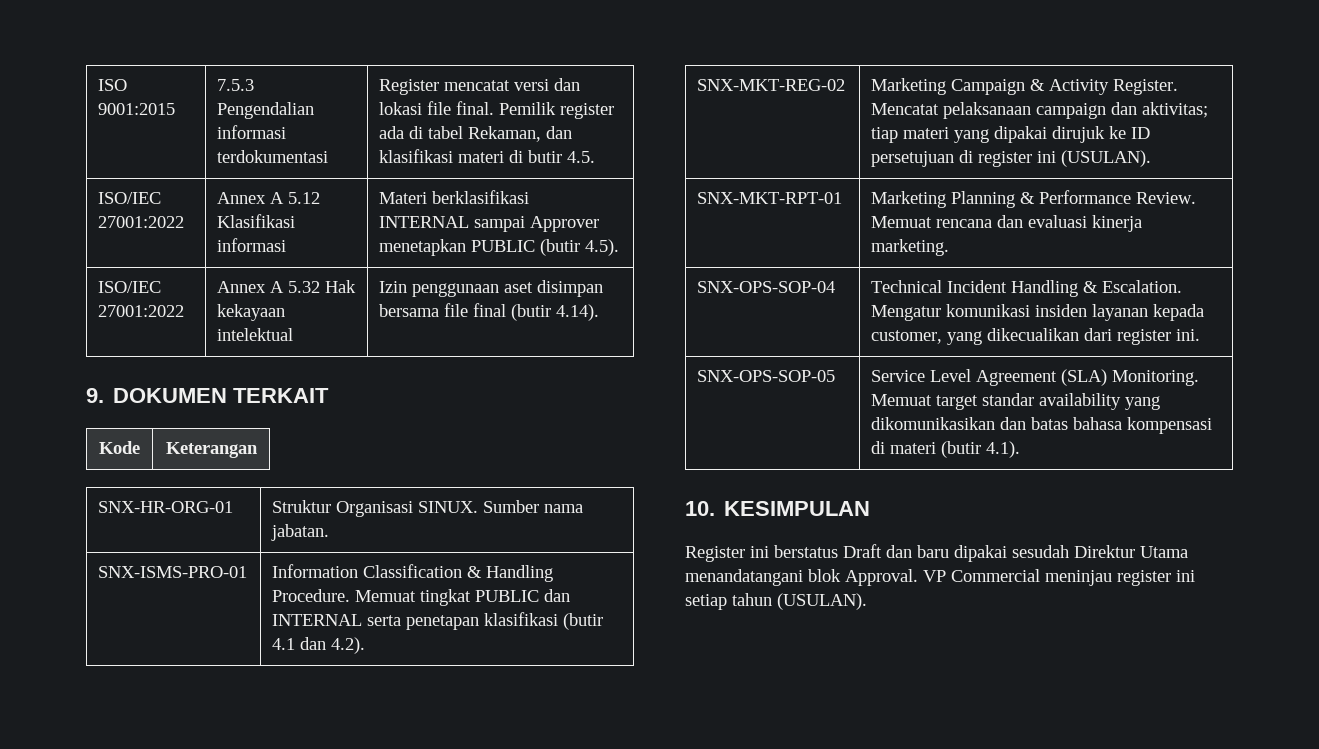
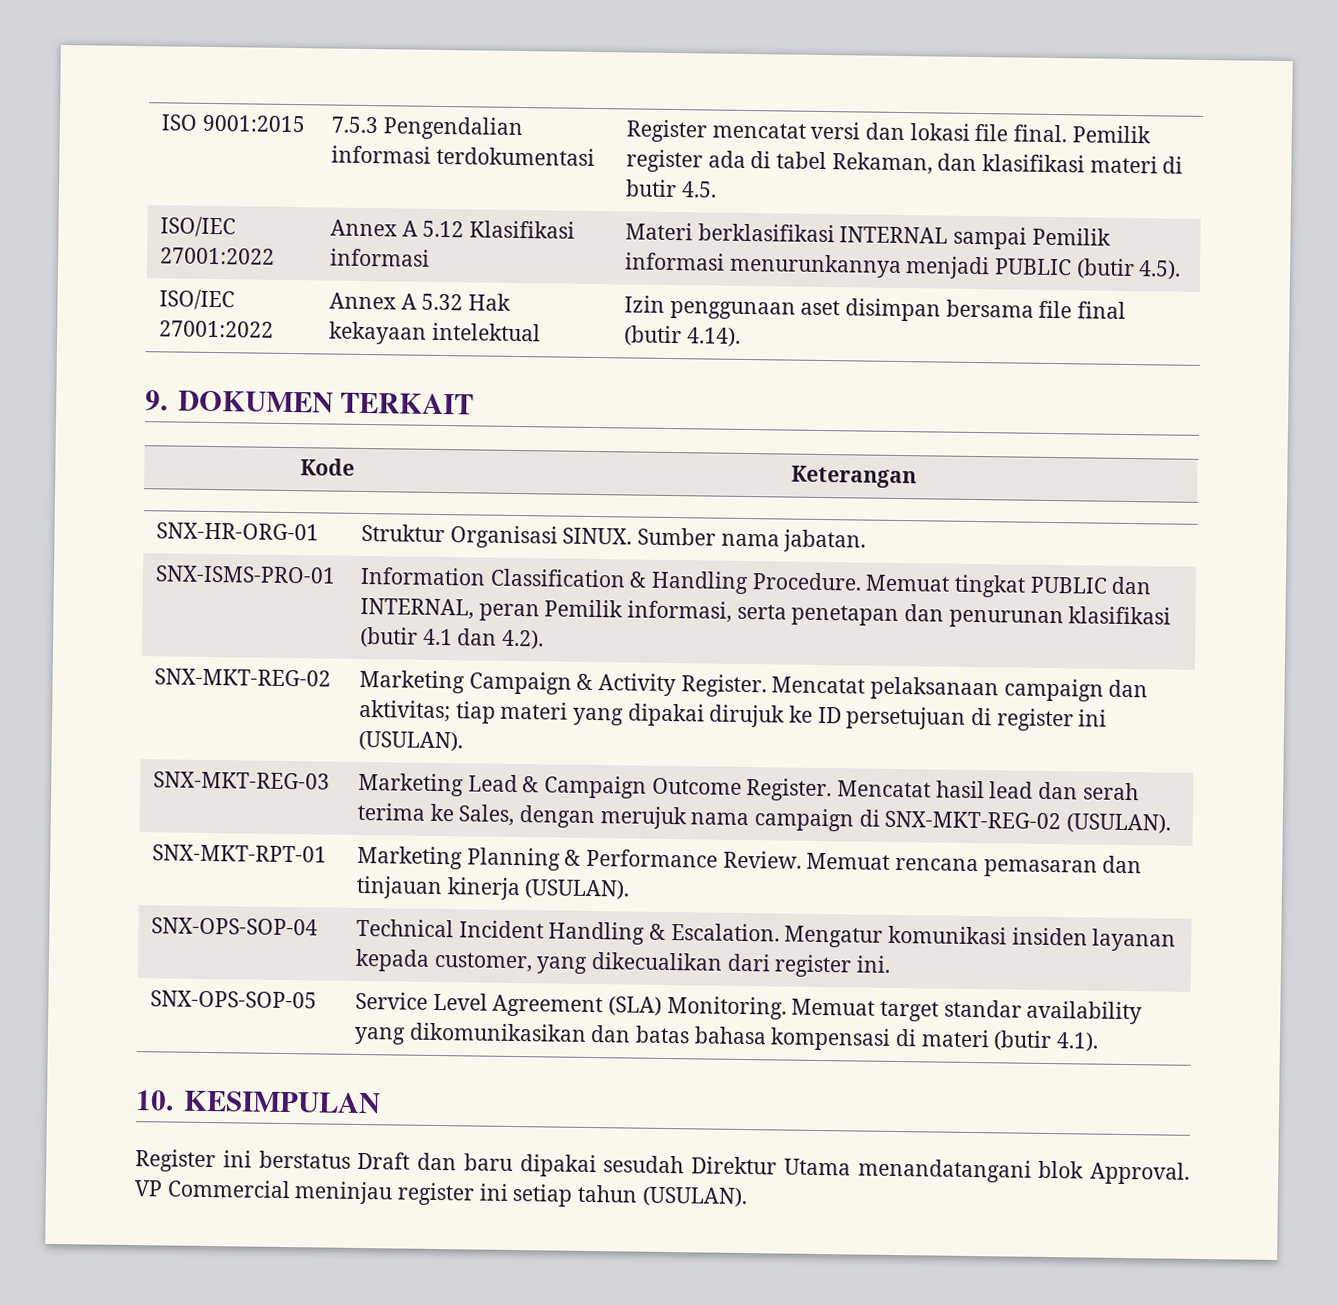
- ISO/IEC 27001:2022 | Annex A 5.12 Klasifikasi informasi | Materi berklasifikasi INTERNAL sampai Approver menetapkan PUBLIC (butir 4.5).
+ ISO/IEC 27001:2022 | Annex A 5.12 Klasifikasi informasi | Materi berklasifikasi INTERNAL sampai Pemilik informasi menurunkannya menjadi PUBLIC (butir 4.5).
- SNX-ISMS-PRO-01 | Information Classification & Handling Procedure. Memuat tingkat PUBLIC dan INTERNAL serta penetapan klasifikasi (butir 4.1 dan 4.2).
+ SNX-ISMS-PRO-01 | Information Classification & Handling Procedure. Memuat tingkat PUBLIC dan INTERNAL, peran Pemilik informasi, serta penetapan dan penurunan klasifikasi (butir 4.1 dan 4.2).
+ SNX-MKT-REG-03 | Marketing Lead & Campaign Outcome Register. Mencatat hasil lead dan serah terima ke Sales, dengan merujuk nama campaign di SNX-MKT-REG-02 (USULAN).
- SNX-MKT-RPT-01 | Marketing Planning & Performance Review. Memuat rencana dan evaluasi kinerja marketing.
+ SNX-MKT-RPT-01 | Marketing Planning & Performance Review. Memuat rencana pemasaran dan tinjauan kinerja (USULAN).

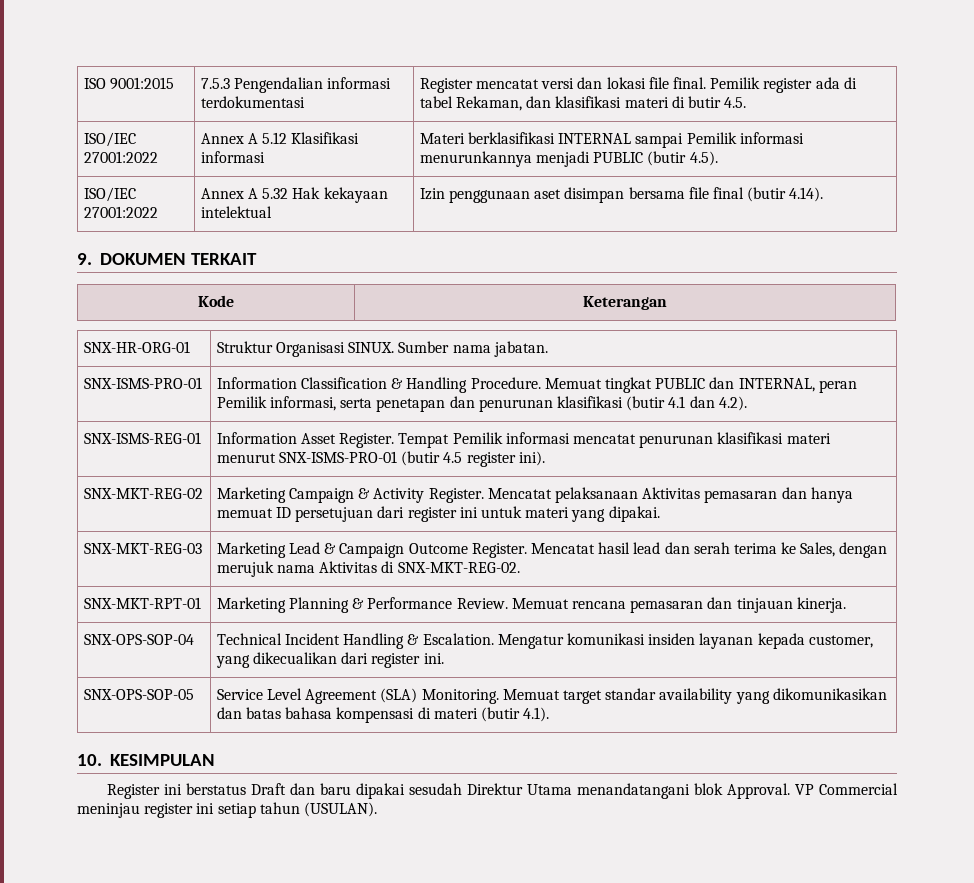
+ SNX-ISMS-REG-01 | Information Asset Register. Tempat Pemilik informasi mencatat penurunan klasifikasi materi menurut SNX-ISMS-PRO-01 (butir 4.5 register ini).
- SNX-MKT-REG-02 | Marketing Campaign & Activity Register. Mencatat pelaksanaan campaign dan aktivitas; tiap materi yang dipakai dirujuk ke ID persetujuan di register ini (USULAN).
+ SNX-MKT-REG-02 | Marketing Campaign & Activity Register. Mencatat pelaksanaan Aktivitas pemasaran dan hanya memuat ID persetujuan dari register ini untuk materi yang dipakai.
- SNX-MKT-REG-03 | Marketing Lead & Campaign Outcome Register. Mencatat hasil lead dan serah terima ke Sales, dengan merujuk nama campaign di SNX-MKT-REG-02 (USULAN).
+ SNX-MKT-REG-03 | Marketing Lead & Campaign Outcome Register. Mencatat hasil lead dan serah terima ke Sales, dengan merujuk nama Aktivitas di SNX-MKT-REG-02.
- SNX-MKT-RPT-01 | Marketing Planning & Performance Review. Memuat rencana pemasaran dan tinjauan kinerja (USULAN).
+ SNX-MKT-RPT-01 | Marketing Planning & Performance Review. Memuat rencana pemasaran dan tinjauan kinerja.

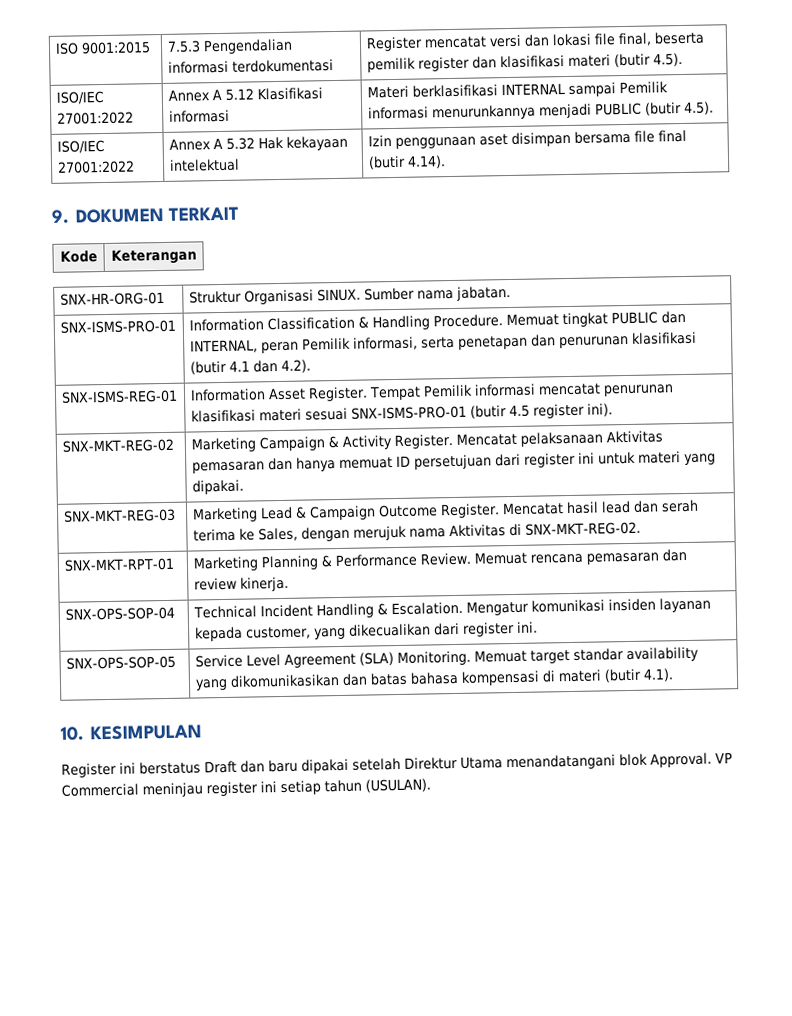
- ISO 9001:2015 | 7.5.3 Pengendalian informasi terdokumentasi | Register mencatat versi dan lokasi file final. Pemilik register ada di tabel Rekaman, dan klasifikasi materi di butir 4.5.
+ ISO 9001:2015 | 7.5.3 Pengendalian informasi terdokumentasi | Register mencatat versi dan lokasi file final, beserta pemilik register dan klasifikasi materi (butir 4.5).
- SNX-ISMS-REG-01 | Information Asset Register. Tempat Pemilik informasi mencatat penurunan klasifikasi materi menurut SNX-ISMS-PRO-01 (butir 4.5 register ini).
+ SNX-ISMS-REG-01 | Information Asset Register. Tempat Pemilik informasi mencatat penurunan klasifikasi materi sesuai SNX-ISMS-PRO-01 (butir 4.5 register ini).
- SNX-MKT-RPT-01 | Marketing Planning & Performance Review. Memuat rencana pemasaran dan tinjauan kinerja.
+ SNX-MKT-RPT-01 | Marketing Planning & Performance Review. Memuat rencana pemasaran dan review kinerja.
- Register ini berstatus Draft dan baru dipakai sesudah Direktur Utama menandatangani blok Approval.
+ Register ini berstatus Draft dan baru dipakai setelah Direktur Utama menandatangani blok Approval.

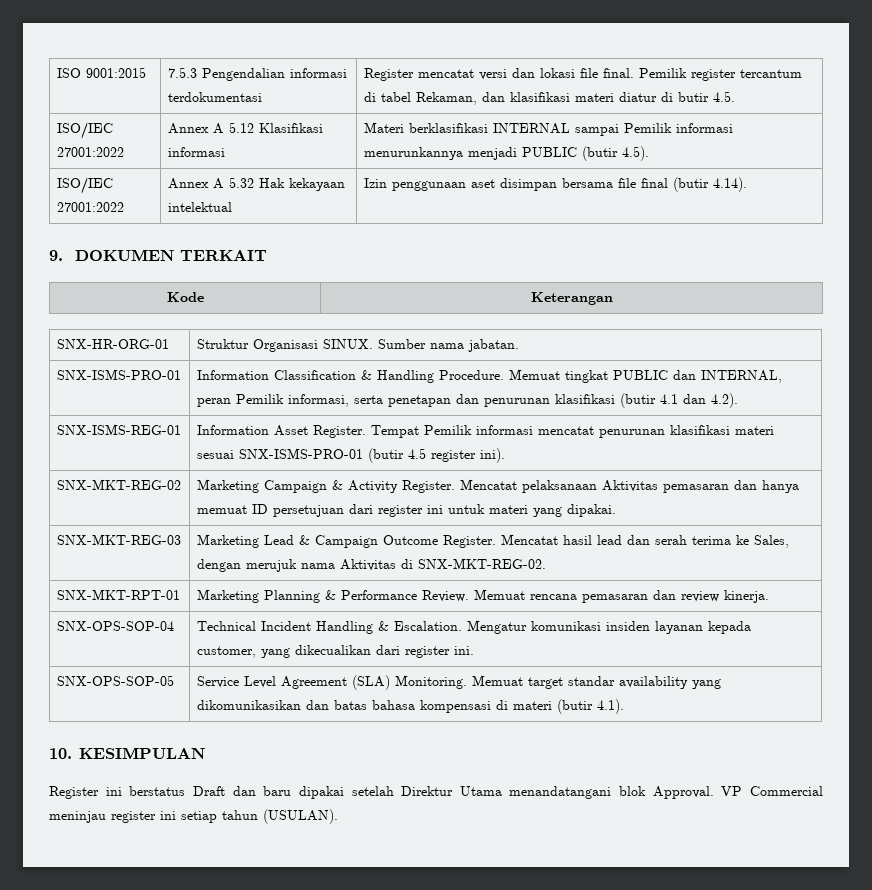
- ISO 9001:2015 | 7.5.3 Pengendalian informasi terdokumentasi | Register mencatat versi dan lokasi file final, beserta pemilik register dan klasifikasi materi (butir 4.5).
+ ISO 9001:2015 | 7.5.3 Pengendalian informasi terdokumentasi | Register mencatat versi dan lokasi file final. Pemilik register tercantum di tabel Rekaman, dan klasifikasi materi diatur di butir 4.5.

